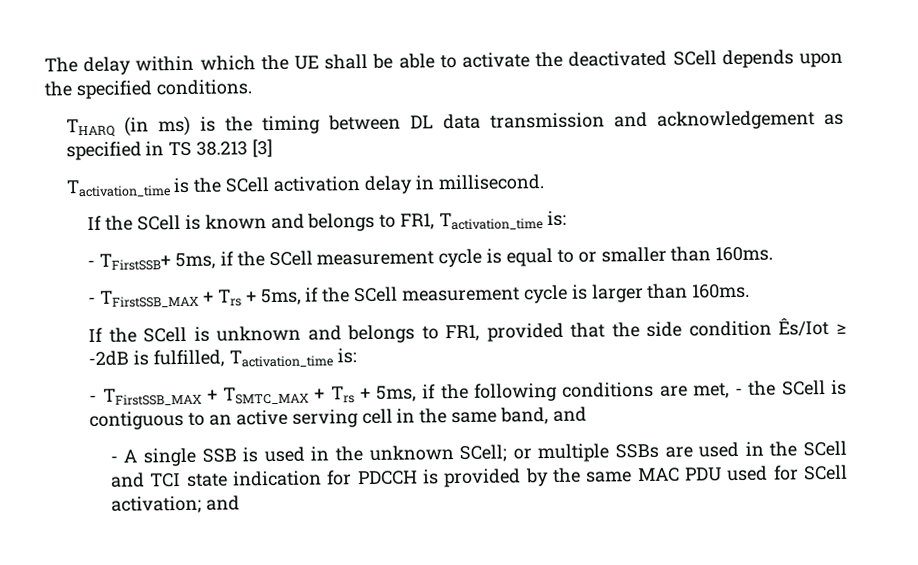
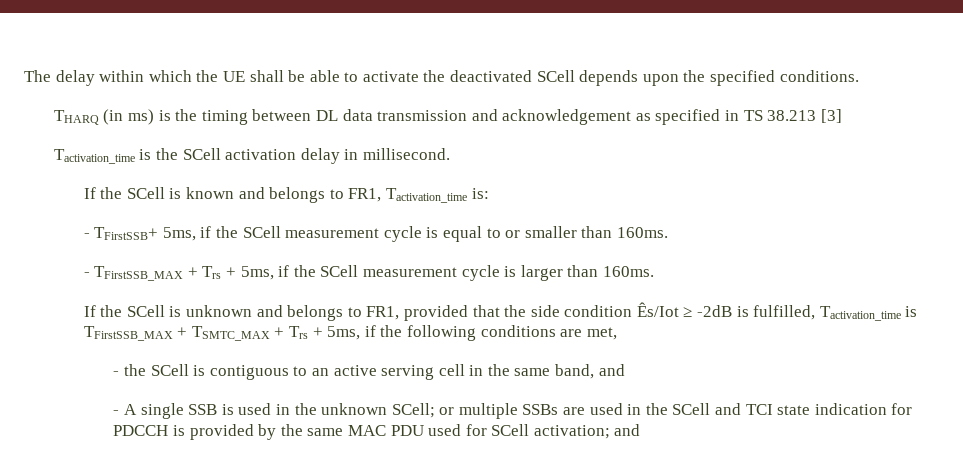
- If the SCell is unknown and belongs to FR1, provided that the side condition Ês/Iot ≥ -2dB is fulfilled, Tactivation_time is:
- - TFirstSSB_MAX + TSMTC_MAX + Trs + 5ms, if the following conditions are met, - the SCell is contiguous to an active serving cell in the same band, and
+ If the SCell is unknown and belongs to FR1, provided that the side condition Ês/Iot ≥ -2dB is fulfilled, Tactivation_time is TFirstSSB_MAX + TSMTC_MAX + Trs + 5ms, if the following conditions are met,
+ - the SCell is contiguous to an active serving cell in the same band, and

